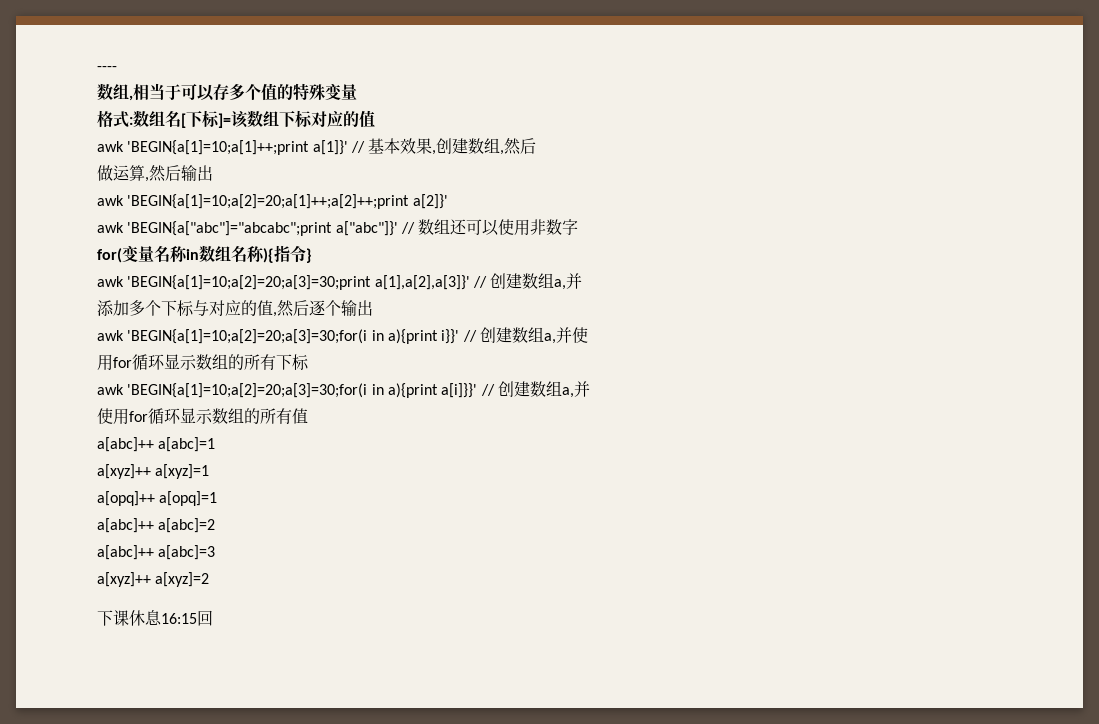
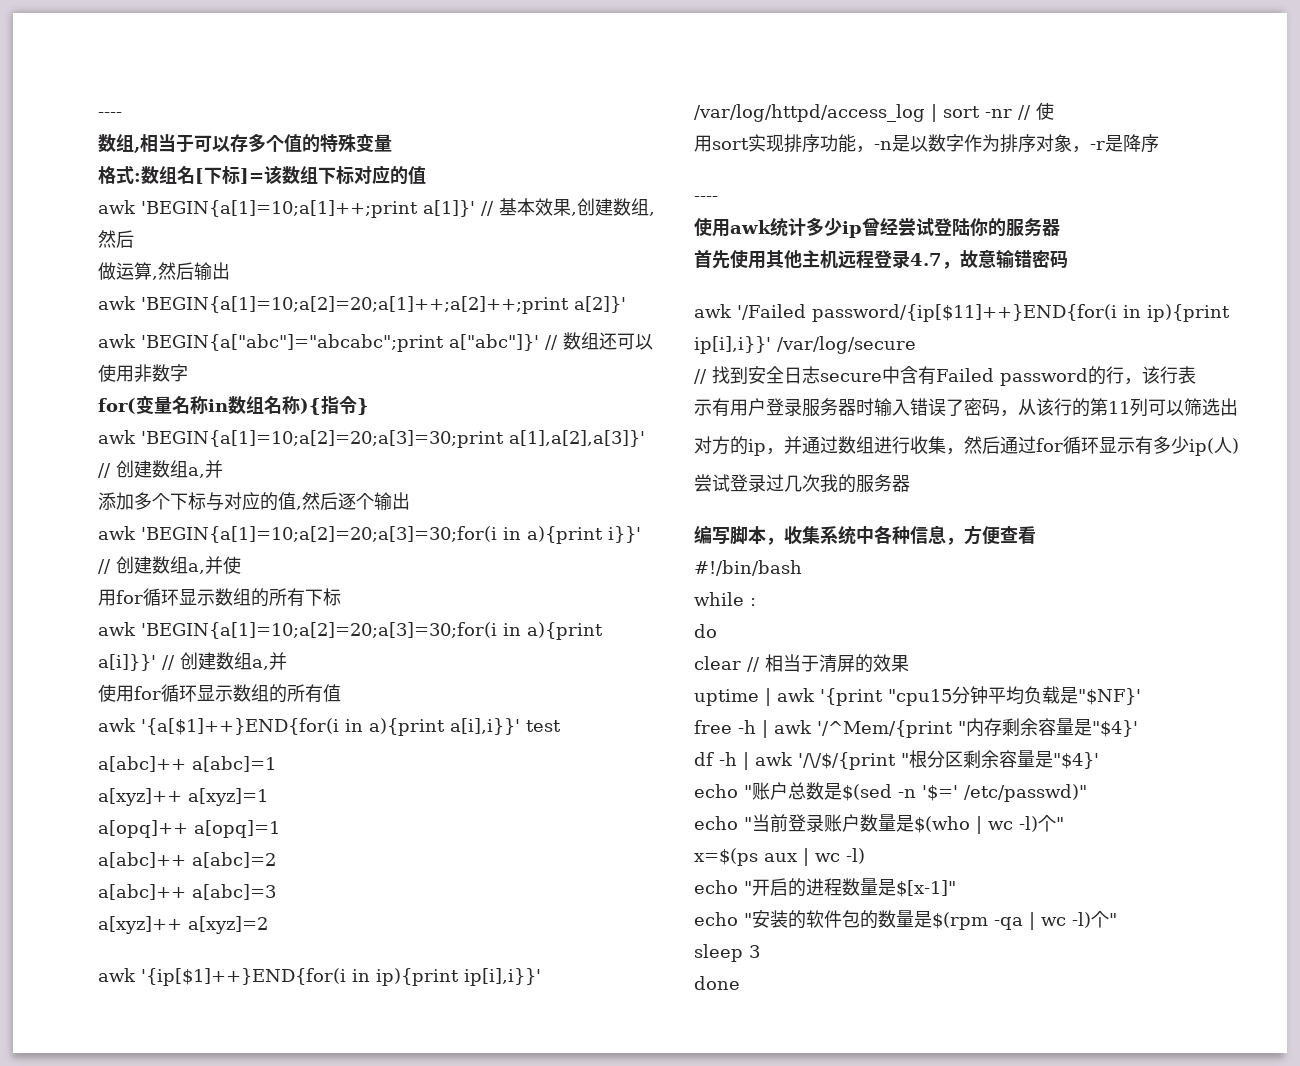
+ awk '{a[$1]++}END{for(i in a){print a[i],i}}' test
- 下课休息16:15回
+ awk '{ip[$1]++}END{for(i in ip){print ip[i],i}}' /var/log/httpd/access_log | sort -nr // 使
+ 用sort实现排序功能，-n是以数字作为排序对象，-r是降序
+ ----
+ 使用awk统计多少ip曾经尝试登陆你的服务器
+ 首先使用其他主机远程登录4.7，故意输错密码
+ awk '/Failed password/{ip[$11]++}END{for(i in ip){print ip[i],i}}' /var/log/secure
+ // 找到安全日志secure中含有Failed password的行，该行表
+ 示有用户登录服务器时输入错误了密码，从该行的第11列可以筛选出
+ 对方的ip，并通过数组进行收集，然后通过for循环显示有多少ip(人)
+ 尝试登录过几次我的服务器
+ 编写脚本，收集系统中各种信息，方便查看
+ #!/bin/bash
+ while :
+ do
+ clear // 相当于清屏的效果
+ uptime | awk '{print "cpu15分钟平均负载是"$NF}'
+ free -h | awk '/^Mem/{print "内存剩余容量是"$4}'
+ df -h | awk '/\/$/{print "根分区剩余容量是"$4}'
+ echo "账户总数是$(sed -n '$=' /etc/passwd)"
+ echo "当前登录账户数量是$(who | wc -l)个"
+ x=$(ps aux | wc -l)
+ echo "开启的进程数量是$[x-1]"
+ echo "安装的软件包的数量是$(rpm -qa | wc -l)个"
+ sleep 3
+ done

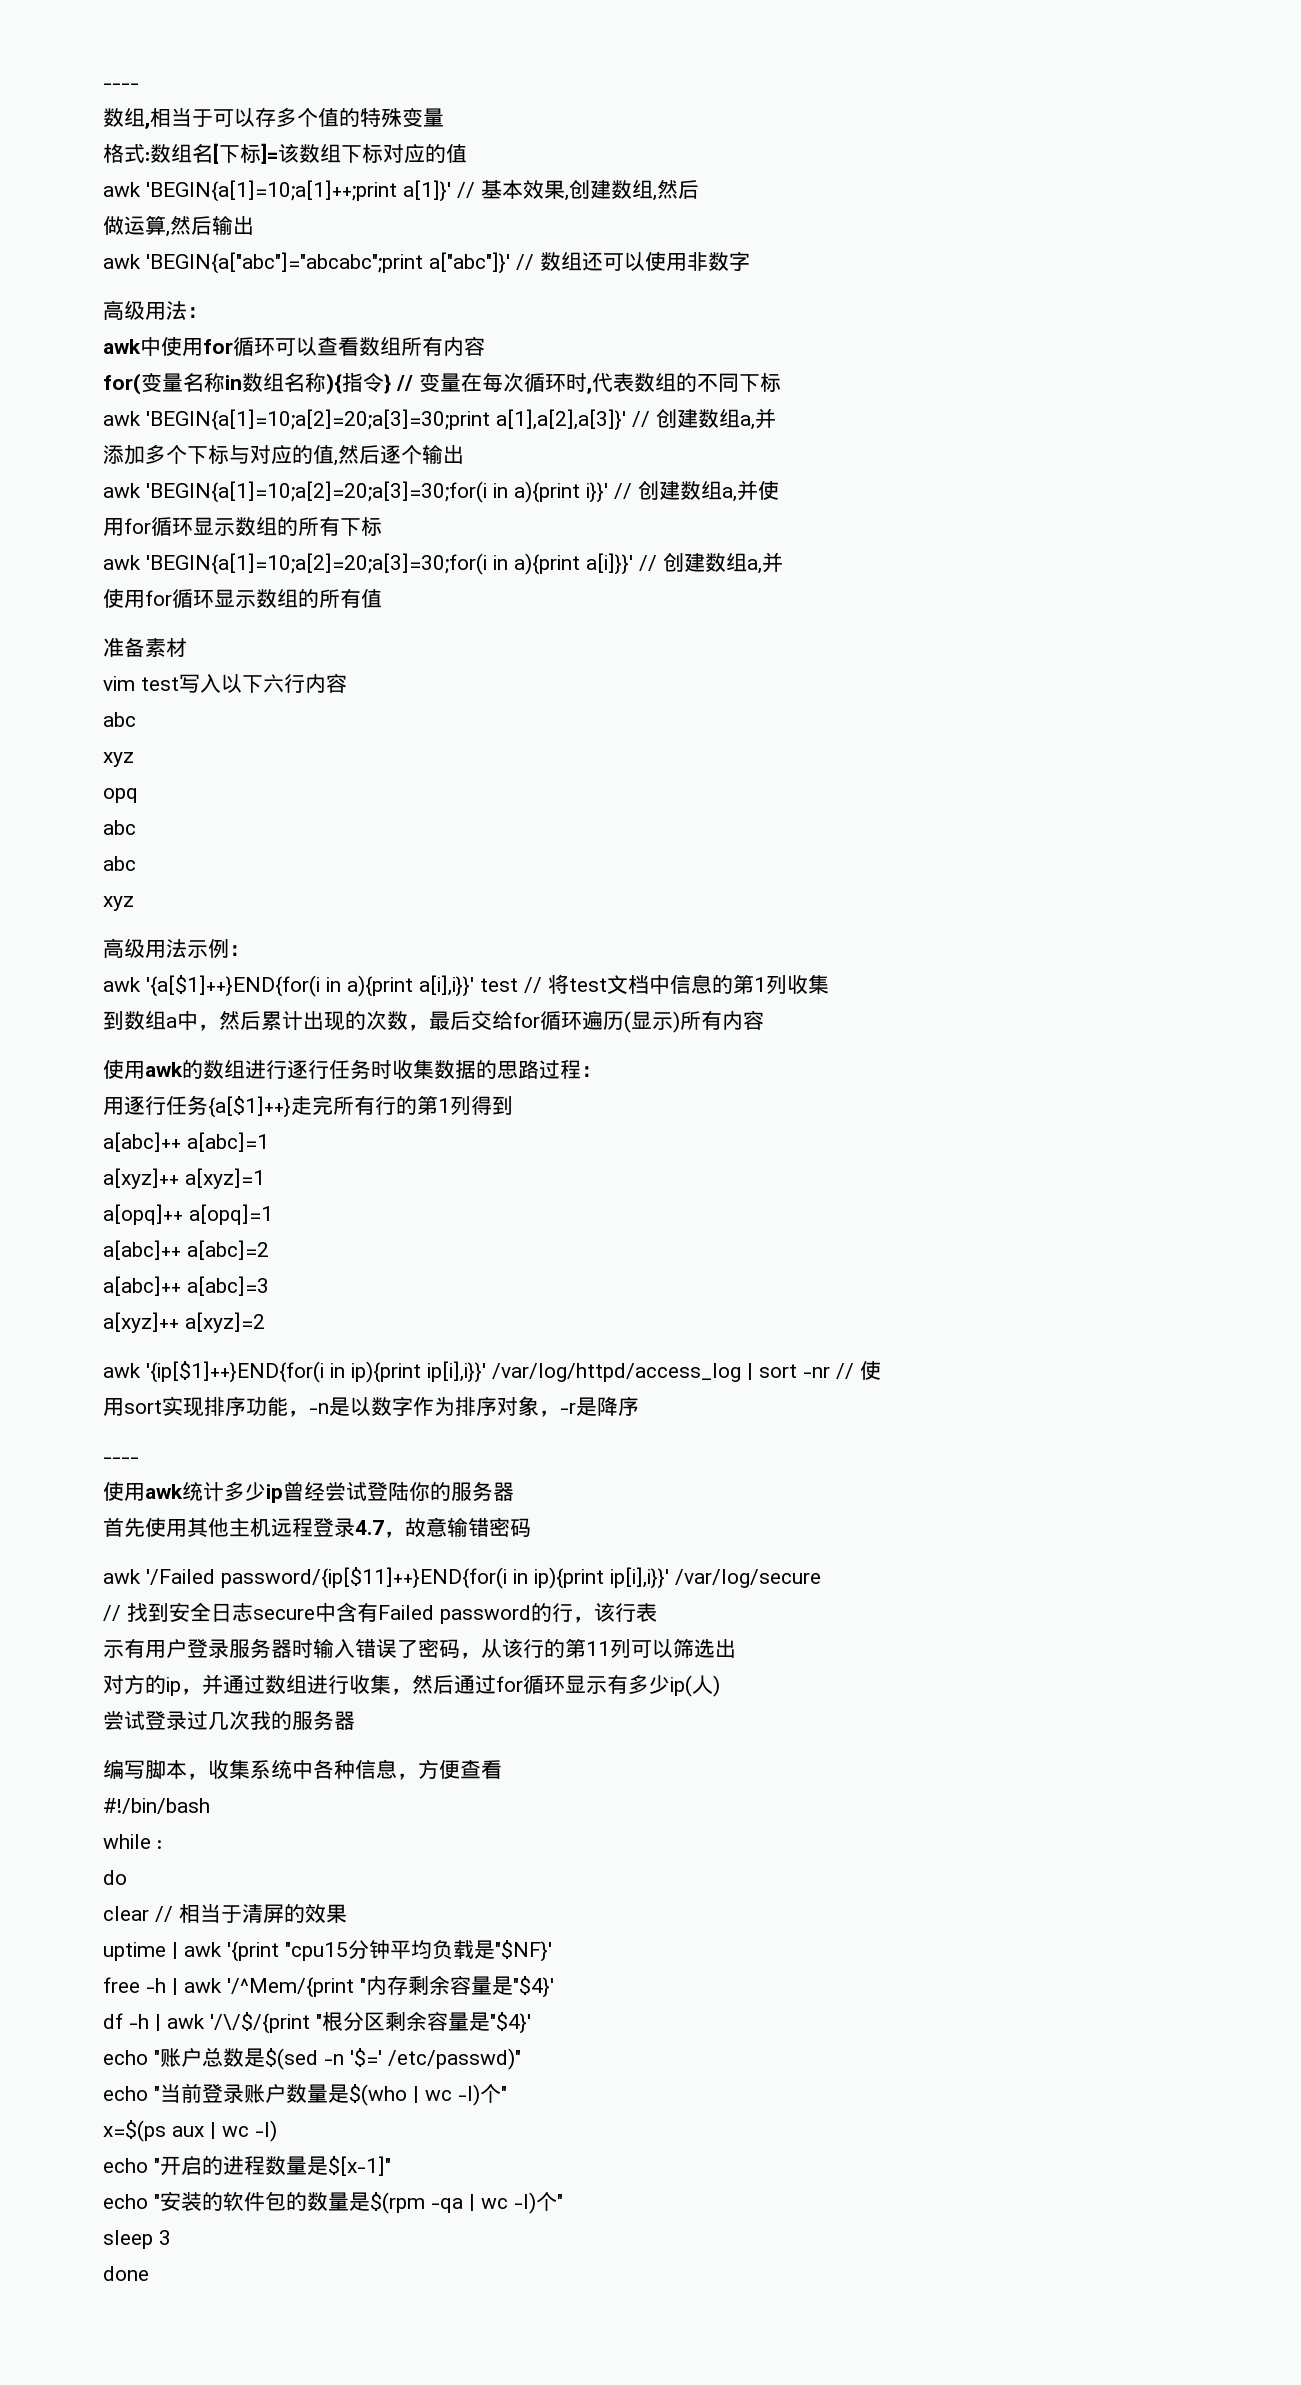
- awk 'BEGIN{a[1]=10;a[2]=20;a[1]++;a[2]++;print a[2]}'
+ 高级用法：
+ awk中使用for循环可以查看数组所有内容
- for(变量名称in数组名称){指令}
+ for(变量名称in数组名称){指令} // 变量在每次循环时,代表数组的不同下标
+ 准备素材
+ vim test写入以下六行内容
+ abc
+ xyz
+ opq
+ abc
+ abc
+ xyz
+ 高级用法示例：
- awk '{a[$1]++}END{for(i in a){print a[i],i}}' test
+ awk '{a[$1]++}END{for(i in a){print a[i],i}}' test // 将test文档中信息的第1列收集
+ 到数组a中，然后累计出现的次数，最后交给for循环遍历(显示)所有内容
+ 使用awk的数组进行逐行任务时收集数据的思路过程：
+ 用逐行任务{a[$1]++}走完所有行的第1列得到

